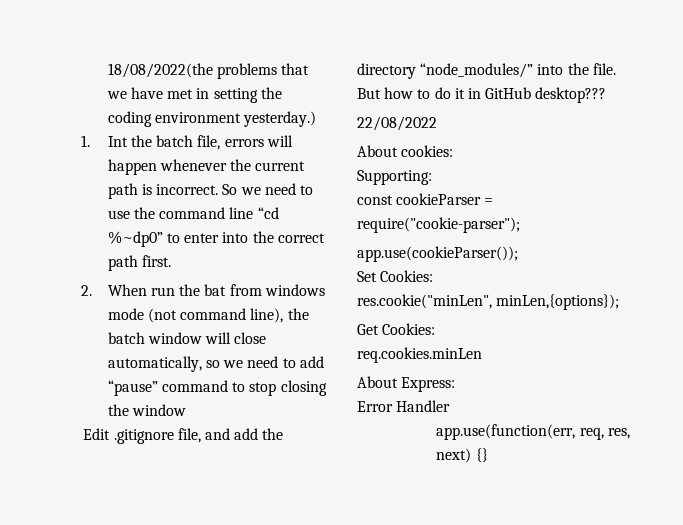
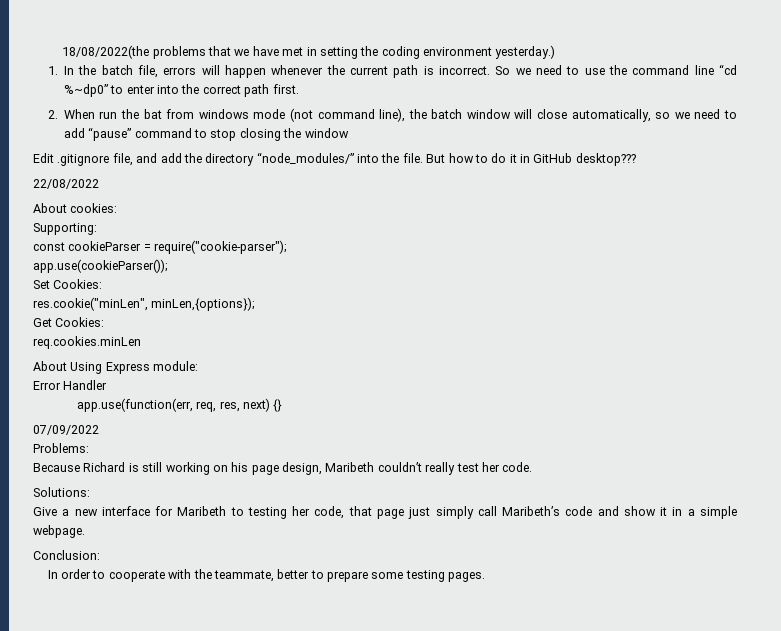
- 1. Int the batch file, errors will happen whenever the current path is incorrect.
+ 1. In the batch file, errors will happen whenever the current path is incorrect.
- About Express:
+ About Using Express module:
+ 07/09/2022
+ Problems:
+ Because Richard is still working on his page design, Maribeth couldn’t really test her code.
+ Solutions:
+ Give a new interface for Maribeth to testing her code, that page just simply call Maribeth’s code and show it in a simple webpage.
+ Conclusion:
+ In order to cooperate with the teammate, better to prepare some testing pages.

